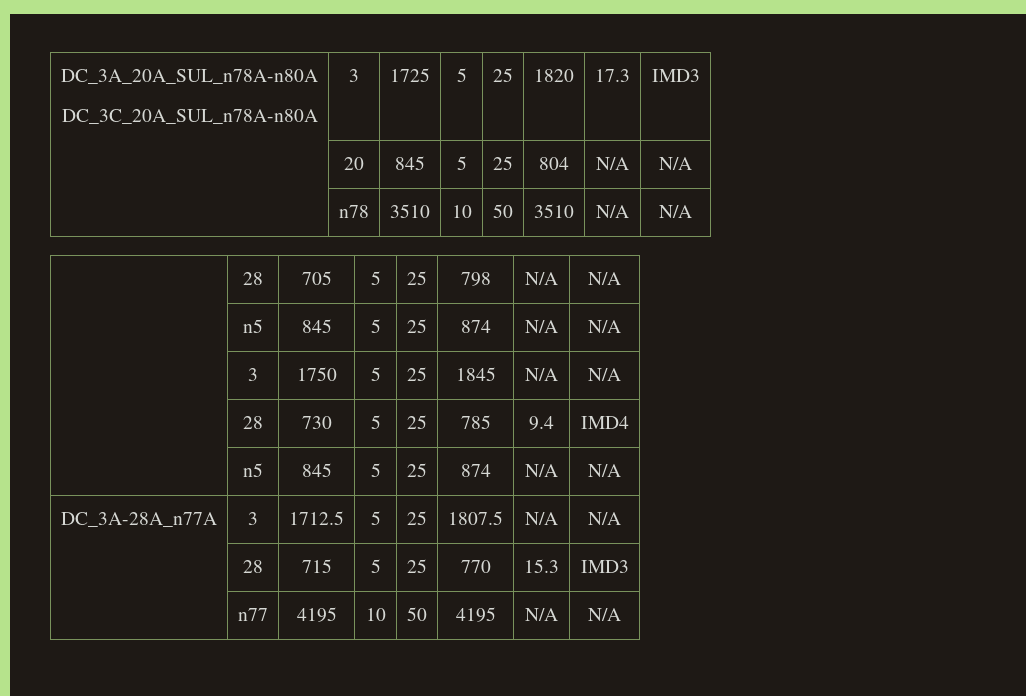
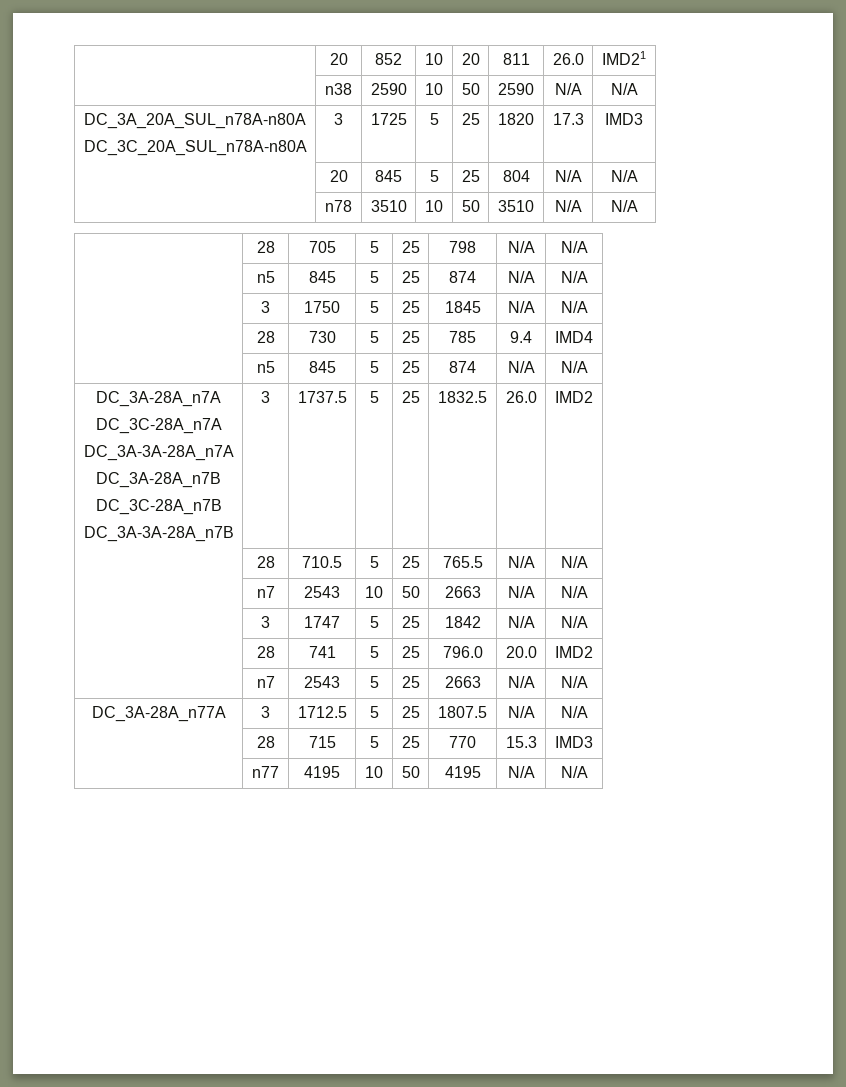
+ | 20 | 852 | 10 | 20 | 811 | 26.0 | IMD21
+ | n38 | 2590 | 10 | 50 | 2590 | N/A | N/A
+ DC_3A-28A_n7A
+ DC_3C-28A_n7A
+ DC_3A-3A-28A_n7A
+ DC_3A-28A_n7B
+ DC_3C-28A_n7B
+ DC_3A-3A-28A_n7B | 3 | 1737.5 | 5 | 25 | 1832.5 | 26.0 | IMD2
+ | 28 | 710.5 | 5 | 25 | 765.5 | N/A | N/A
+ | n7 | 2543 | 10 | 50 | 2663 | N/A | N/A
+ | 3 | 1747 | 5 | 25 | 1842 | N/A | N/A
+ | 28 | 741 | 5 | 25 | 796.0 | 20.0 | IMD2
+ | n7 | 2543 | 5 | 25 | 2663 | N/A | N/A

